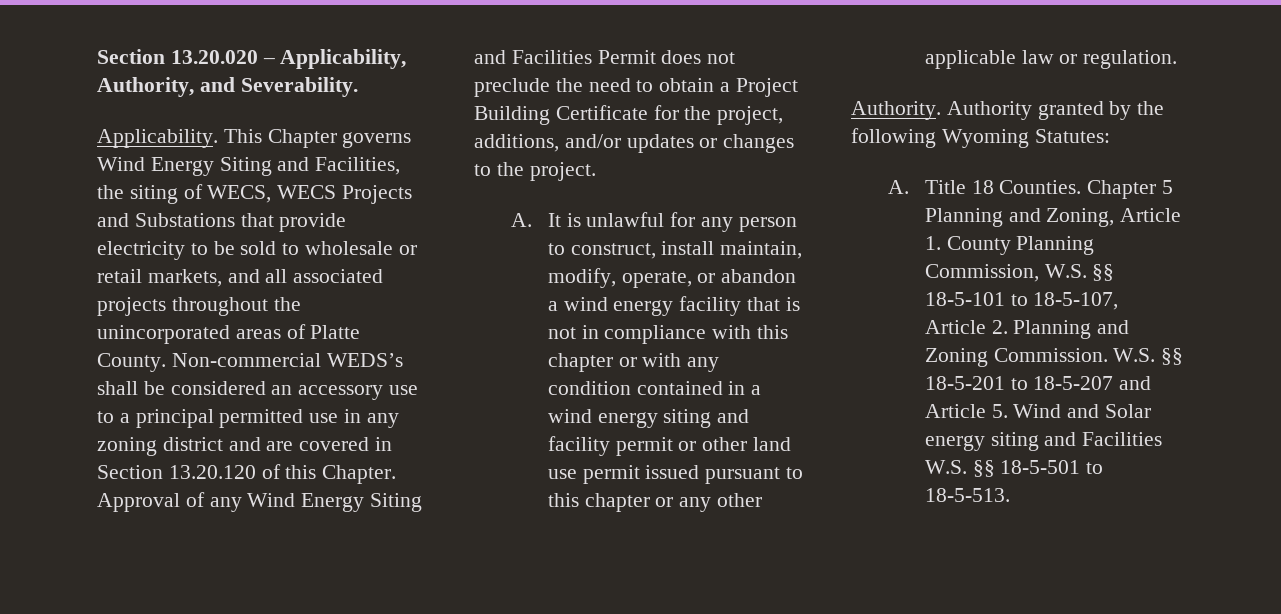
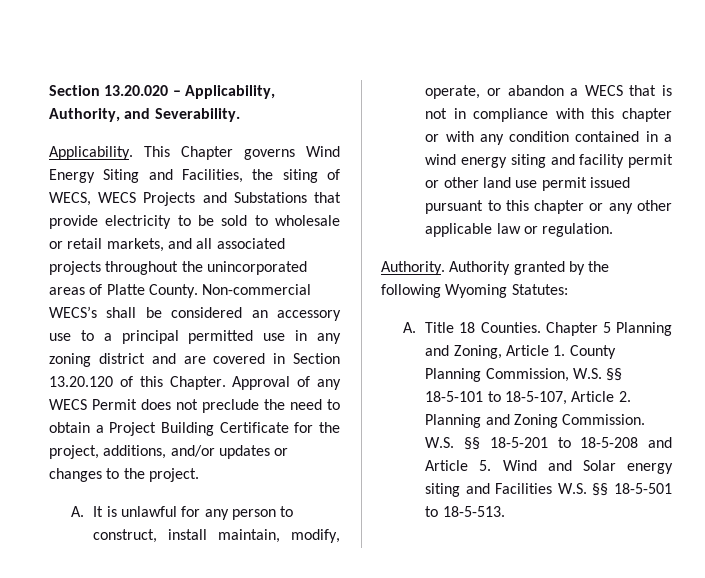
- Non-commercial WEDS’s shall be considered an accessory use to a principal permitted use in any zoning district and are covered in Section 13.20.120 of this Chapter.
+ Non-commercial WECS’s shall be considered an accessory use to a principal permitted use in any zoning district and are covered in Section 13.20.120 of this Chapter.
- Approval of any Wind Energy Siting and Facilities Permit does not preclude the need to obtain a Project Building Certificate for the project, additions, and/or updates or changes to the project.
+ Approval of any WECS Permit does not preclude the need to obtain a Project Building Certificate for the project, additions, and/or updates or changes to the project.
- A. It is unlawful for any person to construct, install maintain, modify, operate, or abandon a wind energy facility that is not in compliance with this chapter or with any condition contained in a wind energy siting and facility permit or other land use permit issued pursuant to this chapter or any other applicable law or regulation.
+ A. It is unlawful for any person to construct, install maintain, modify, operate, or abandon a WECS that is not in compliance with this chapter or with any condition contained in a wind energy siting and facility permit or other land use permit issued pursuant to this chapter or any other applicable law or regulation.
- W.S. §§ 18-5-201 to 18-5-207 and Article 5. Wind and Solar energy siting and Facilities W.S. §§ 18-5-501 to 18-5-513.
+ W.S. §§ 18-5-201 to 18-5-208 and Article 5. Wind and Solar energy siting and Facilities W.S. §§ 18-5-501 to 18-5-513.

